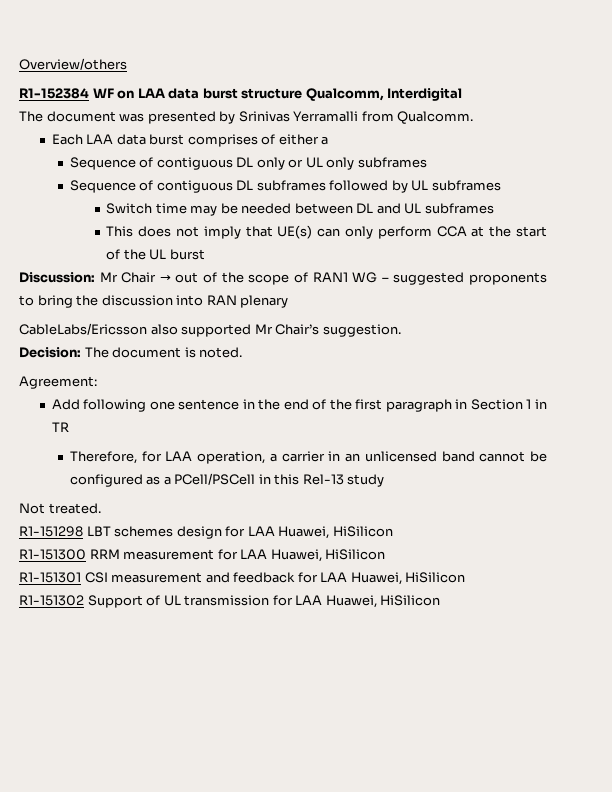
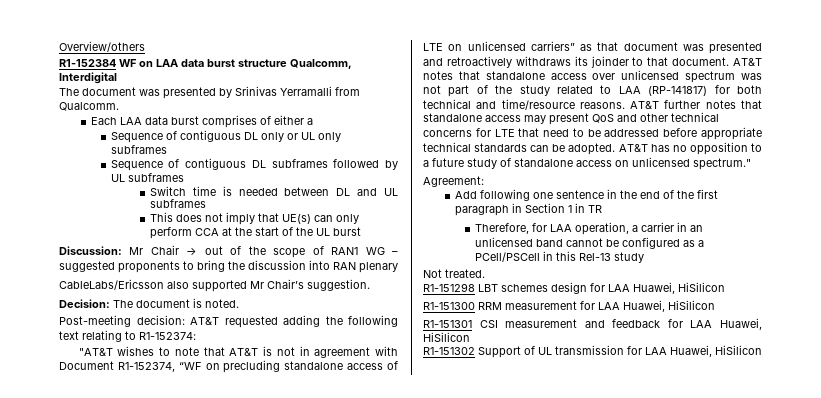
- Switch time may be needed between DL and UL subframes
+ Switch time is needed between DL and UL subframes
+ Post-meeting decision: AT&T requested adding the following text relating to R1-152374:
+ "AT&T wishes to note that AT&T is not in agreement with Document R1-152374, “WF on precluding standalone access of LTE on unlicensed carriers” as that document was presented and retroactively withdraws its joinder to that document. AT&T notes that standalone access over unlicensed spectrum was not part of the study related to LAA (RP-141817) for both technical and time/resource reasons. AT&T further notes that standalone access may present QoS and other technical concerns for LTE that need to be addressed before appropriate technical standards can be adopted. AT&T has no opposition to a future study of standalone access on unlicensed spectrum."

